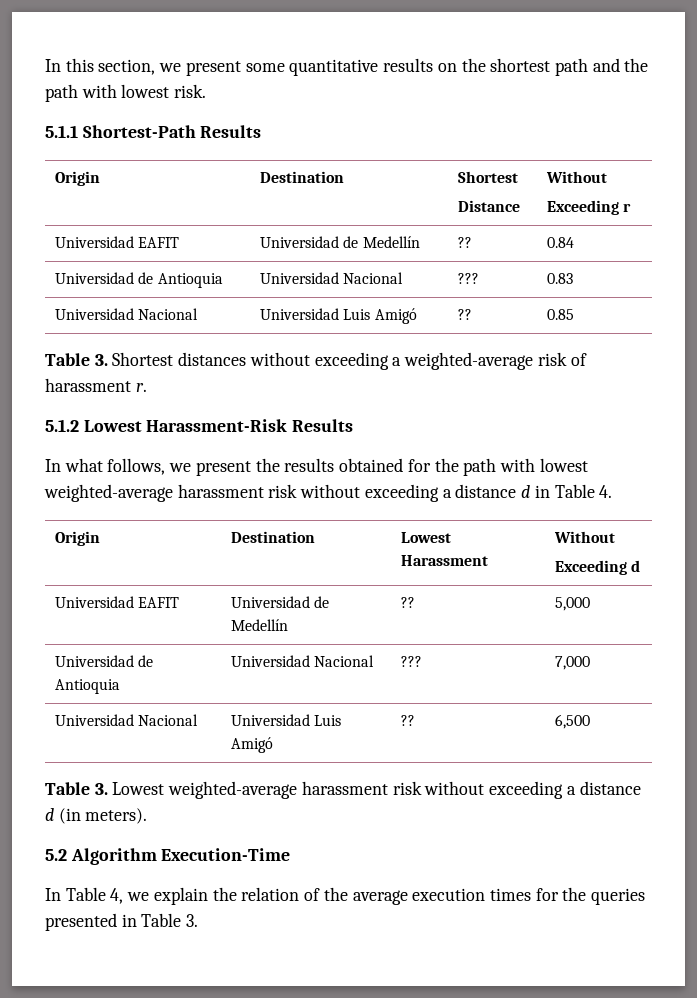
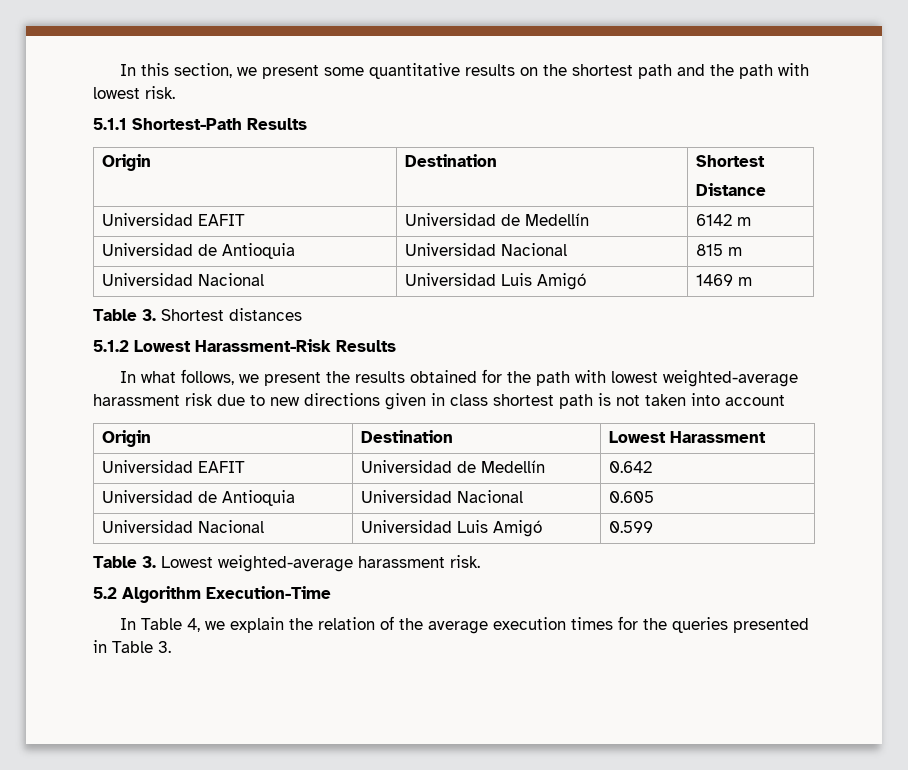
  Origin | Destination | Shortest
- Distance | Without
- Exceeding r
- Universidad EAFIT | Universidad de Medellín | ?? | 0.84
- Universidad de Antioquia | Universidad Nacional | ??? | 0.83
- Universidad Nacional | Universidad Luis Amigó | ?? | 0.85
+ Distance
+ Universidad EAFIT | Universidad de Medellín | 6142 m
+ Universidad de Antioquia | Universidad Nacional | 815 m
+ Universidad Nacional | Universidad Luis Amigó | 1469 m
- Table 3. Shortest distances without exceeding a weighted-average risk of harassment r.
+ Table 3. Shortest distances
- In what follows, we present the results obtained for the path with lowest weighted-average harassment risk without exceeding a distance d in Table 4.
+ In what follows, we present the results obtained for the path with lowest weighted-average harassment risk due to new directions given in class shortest path is not taken into account
- Origin | Destination | Lowest Harassment | Without
- Exceeding d
- Universidad EAFIT | Universidad de Medellín | ?? | 5,000
- Universidad de Antioquia | Universidad Nacional | ??? | 7,000
- Universidad Nacional | Universidad Luis Amigó | ?? | 6,500
+ Origin | Destination | Lowest Harassment
+ Universidad EAFIT | Universidad de Medellín | 0.642
+ Universidad de Antioquia | Universidad Nacional | 0.605
+ Universidad Nacional | Universidad Luis Amigó | 0.599
- Table 3. Lowest weighted-average harassment risk without exceeding a distance d (in meters).
+ Table 3. Lowest weighted-average harassment risk.

